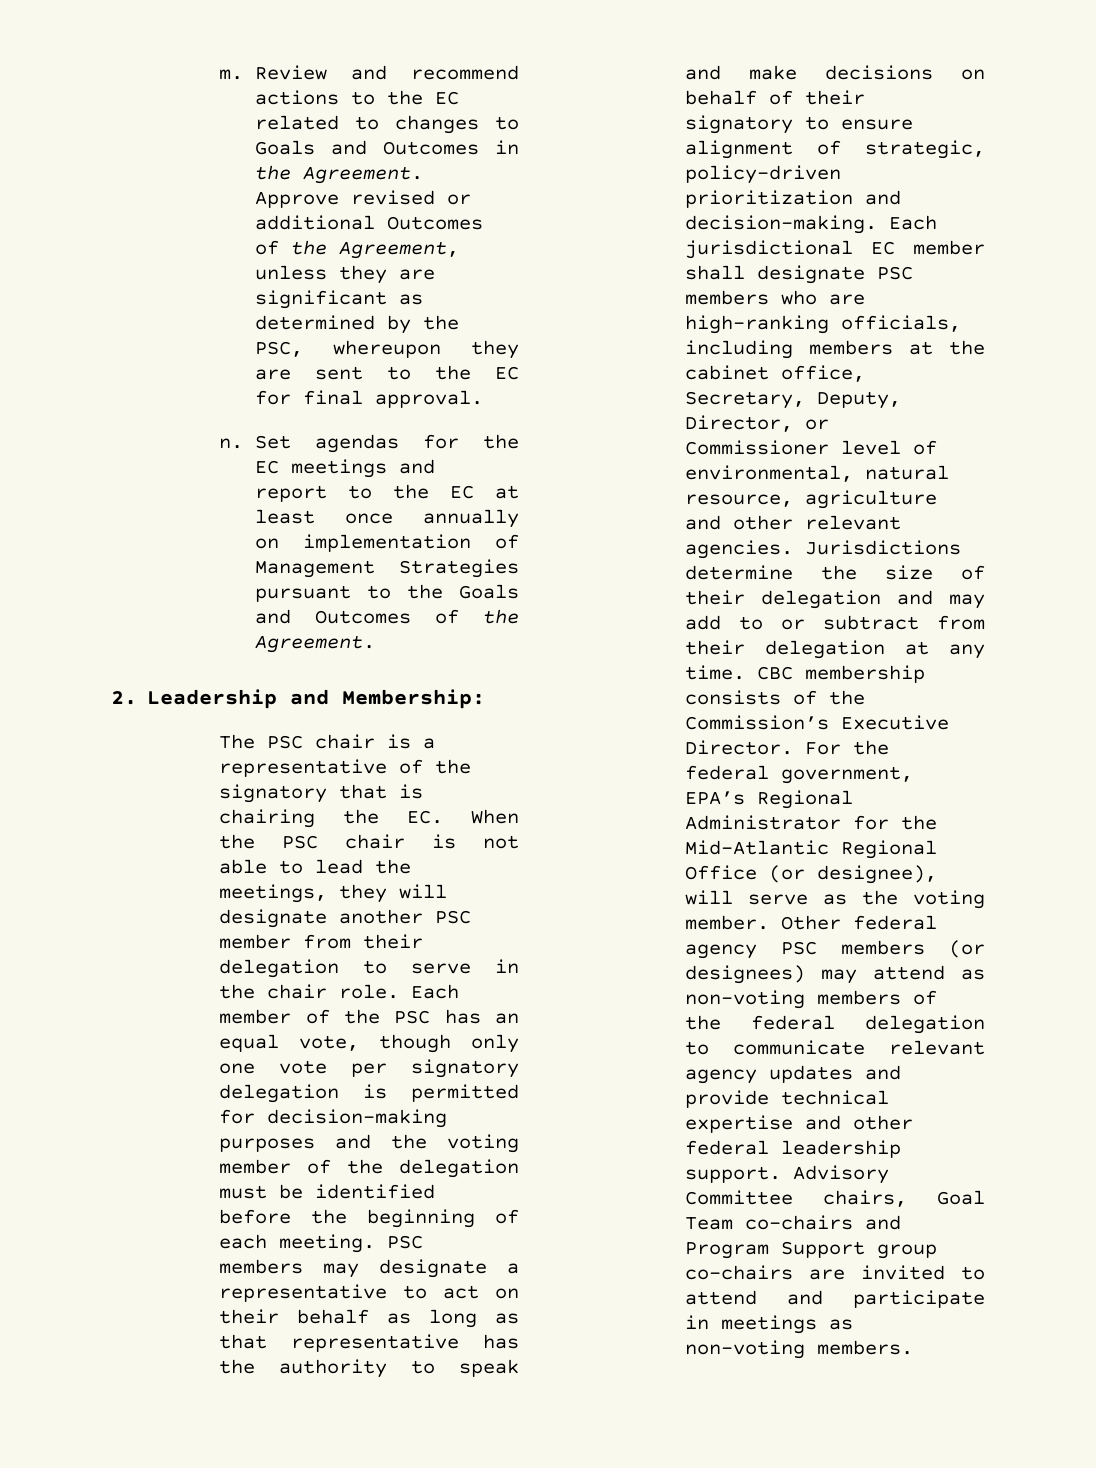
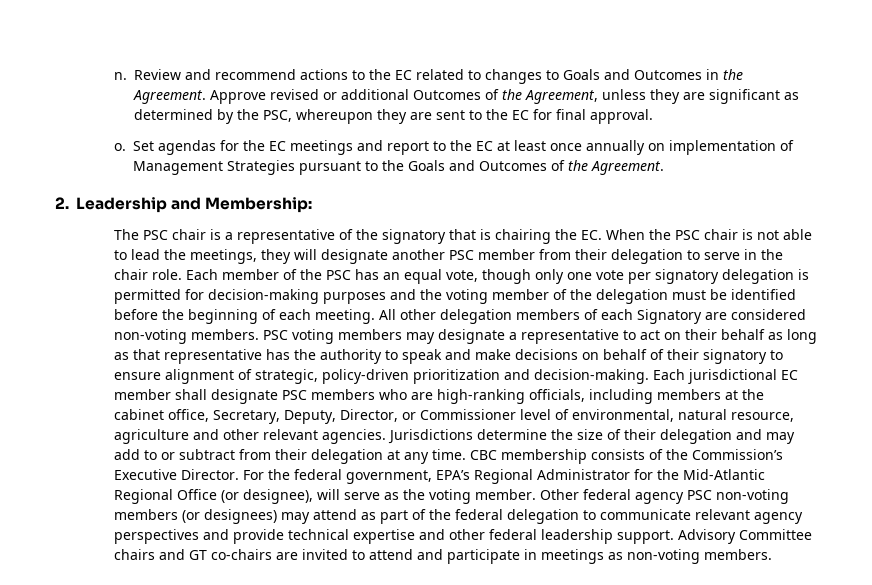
- m.
+ n.
- n.
+ o.
- PSC members may designate a representative to act on their behalf as long as that representative has the authority to speak and make decisions on behalf of their signatory to ensure alignment of strategic, policy-driven prioritization and decision-making.
+ All other delegation members of each Signatory are considered non-voting members. PSC voting members may designate a representative to act on their behalf as long as that representative has the authority to speak and make decisions on behalf of their signatory to ensure alignment of strategic, policy-driven prioritization and decision-making.
- Other federal agency PSC members (or designees) may attend as non-voting members of the federal delegation to communicate relevant agency updates and provide technical expertise and other federal leadership support.
+ Other federal agency PSC non-voting members (or designees) may attend as part of the federal delegation to communicate relevant agency perspectives and provide technical expertise and other federal leadership support.
- Advisory Committee chairs, Goal Team co-chairs and Program Support group co-chairs are invited to attend and participate in meetings as non-voting members.
+ Advisory Committee chairs and GT co-chairs are invited to attend and participate in meetings as non-voting members.

